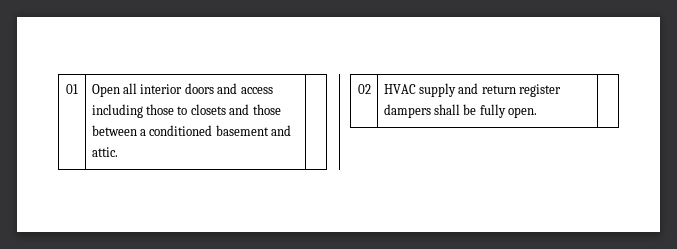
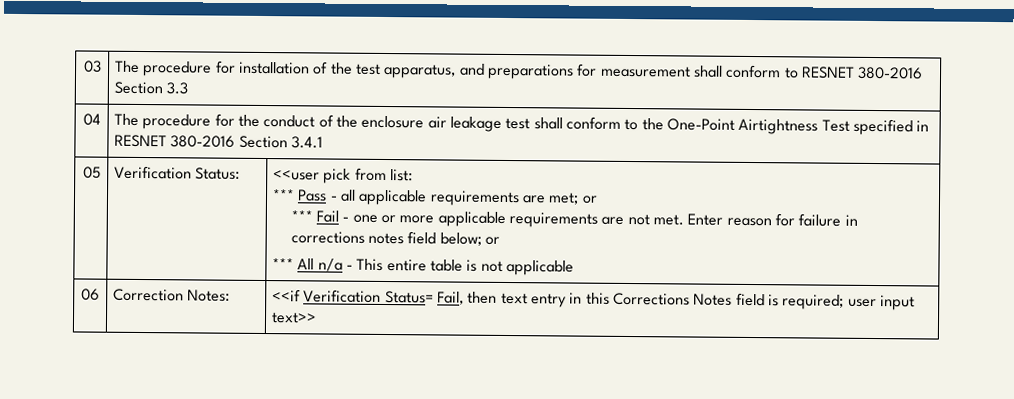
- 01 | Open all interior doors and access including those to closets and those between a conditioned basement and attic. |
- 02 | HVAC supply and return register dampers shall be fully open. |
+ 03 | The procedure for installation of the test apparatus, and preparations for measurement shall conform to RESNET 380-2016 Section 3.3
+ 04 | The procedure for the conduct of the enclosure air leakage test shall conform to the One-Point Airtightness Test specified in RESNET 380-2016 Section 3.4.1
+ 05 | Verification Status: | <<user pick from list:
+ *** Pass - all applicable requirements are met; or
+ *** Fail - one or more applicable requirements are not met. Enter reason for failure in corrections notes field below; or
+ *** All n/a - This entire table is not applicable
+ 06 | Correction Notes: | <<if Verification Status= Fail, then text entry in this Corrections Notes field is required; user input text>>

